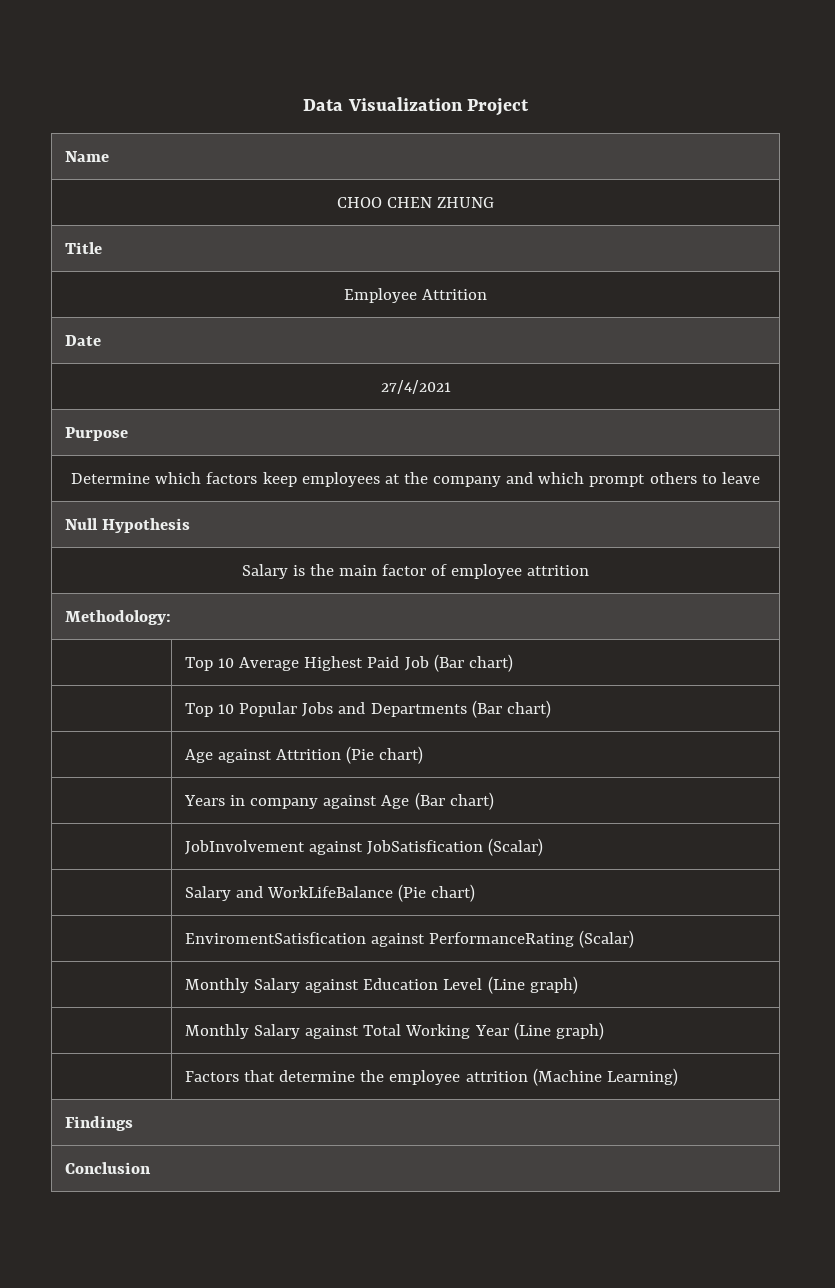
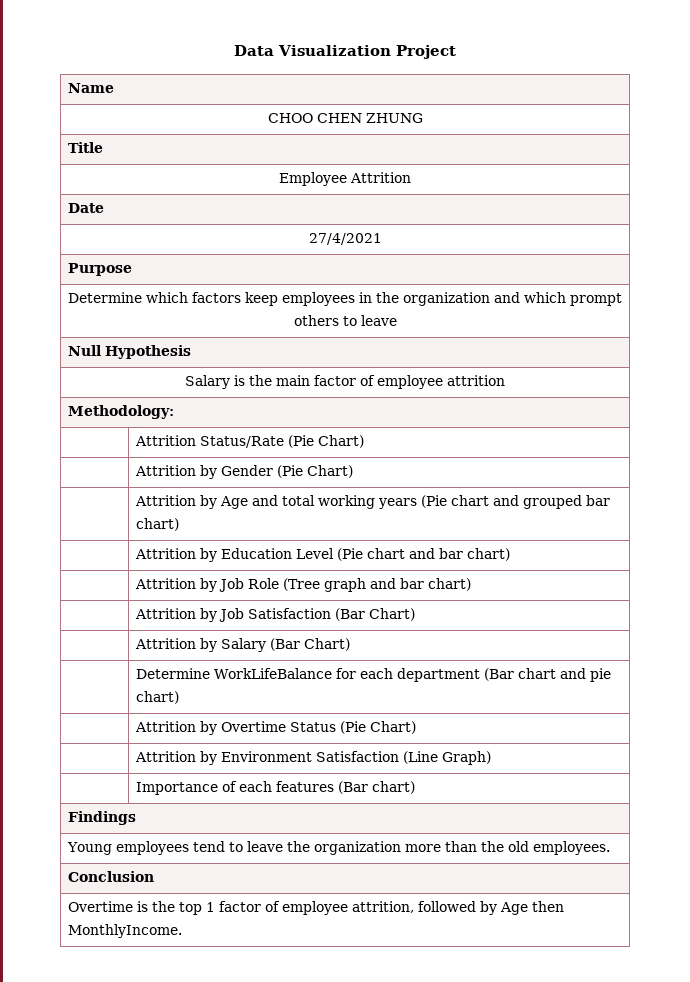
- Determine which factors keep employees at the company and which prompt others to leave
+ Determine which factors keep employees in the organization and which prompt others to leave
- | Top 10 Average Highest Paid Job (Bar chart)
- | Top 10 Popular Jobs and Departments (Bar chart)
- | Age against Attrition (Pie chart)
- | Years in company against Age (Bar chart)
- | JobInvolvement against JobSatisfication (Scalar)
- | Salary and WorkLifeBalance (Pie chart)
- | EnviromentSatisfication against PerformanceRating (Scalar)
- | Monthly Salary against Education Level (Line graph)
- | Monthly Salary against Total Working Year (Line graph)
- | Factors that determine the employee attrition (Machine Learning)
+ | Attrition Status/Rate (Pie Chart)
+ | Attrition by Gender (Pie Chart)
+ | Attrition by Age and total working years (Pie chart and grouped bar chart)
+ | Attrition by Education Level (Pie chart and bar chart)
+ | Attrition by Job Role (Tree graph and bar chart)
+ | Attrition by Job Satisfaction (Bar Chart)
+ | Attrition by Salary (Bar Chart)
+ | Determine WorkLifeBalance for each department (Bar chart and pie chart)
+ | Attrition by Overtime Status (Pie Chart)
+ | Attrition by Environment Satisfaction (Line Graph)
+ | Importance of each features (Bar chart)
  Findings
+ Young employees tend to leave the organization more than the old employees.
  Conclusion
+ Overtime is the top 1 factor of employee attrition, followed by Age then MonthlyIncome.

